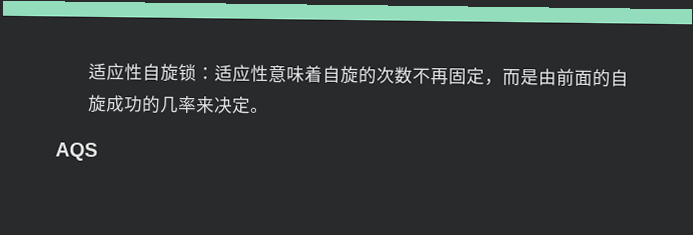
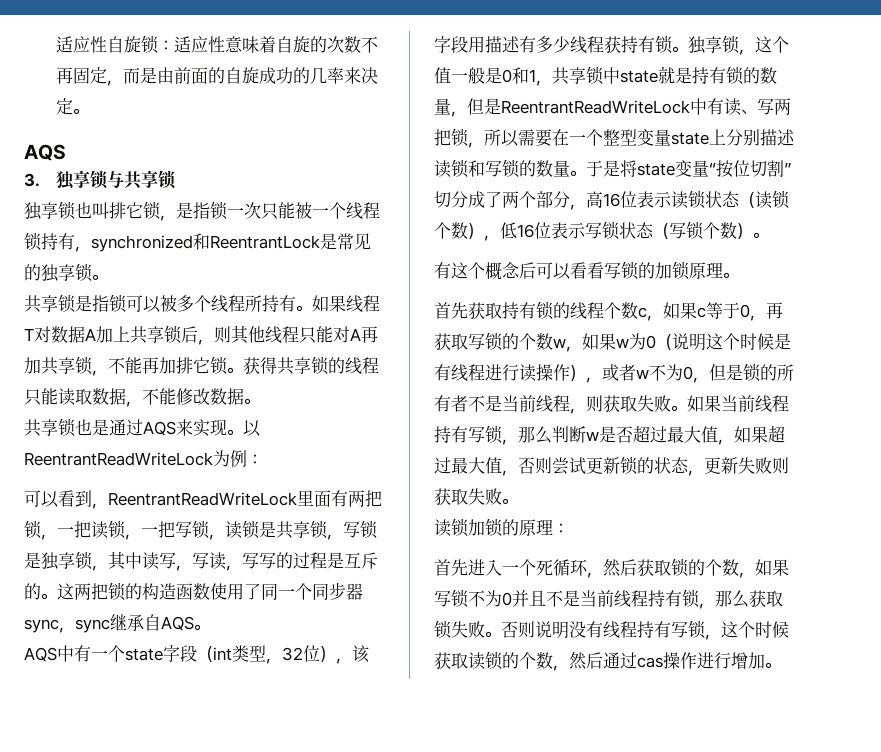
+ 3.独享锁与共享锁
+ 独享锁也叫排它锁，是指锁一次只能被一个线程锁持有，synchronized和ReentrantLock是常见的独享锁。
+ 共享锁是指锁可以被多个线程所持有。如果线程T对数据A加上共享锁后，则其他线程只能对A再加共享锁，不能再加排它锁。获得共享锁的线程只能读取数据，不能修改数据。
+ 共享锁也是通过AQS来实现。以ReentrantReadWriteLock为例：
+ 可以看到，ReentrantReadWriteLock里面有两把锁，一把读锁，一把写锁，读锁是共享锁，写锁是独享锁，其中读写，写读，写写的过程是互斥的。这两把锁的构造函数使用了同一个同步器sync，sync继承自AQS。
+ AQS中有一个state字段（int类型，32位），该字段用描述有多少线程获持有锁。独享锁，这个值一般是0和1，共享锁中state就是持有锁的数量，但是ReentrantReadWriteLock中有读、写两把锁，所以需要在一个整型变量state上分别描述读锁和写锁的数量。于是将state变量“按位切割”切分成了两个部分，高16位表示读锁状态（读锁个数），低16位表示写锁状态（写锁个数）。
+ 有这个概念后可以看看写锁的加锁原理。
+ 首先获取持有锁的线程个数c，如果c等于0，再获取写锁的个数w，如果w为0（说明这个时候是有线程进行读操作），或者w不为0，但是锁的所有者不是当前线程，则获取失败。如果当前线程持有写锁，那么判断w是否超过最大值，如果超过最大值，否则尝试更新锁的状态，更新失败则获取失败。
+ 读锁加锁的原理：
+ 首先进入一个死循环，然后获取锁的个数，如果写锁不为0并且不是当前线程持有锁，那么获取锁失败。否则说明没有线程持有写锁，这个时候获取读锁的个数，然后通过cas操作进行增加。

